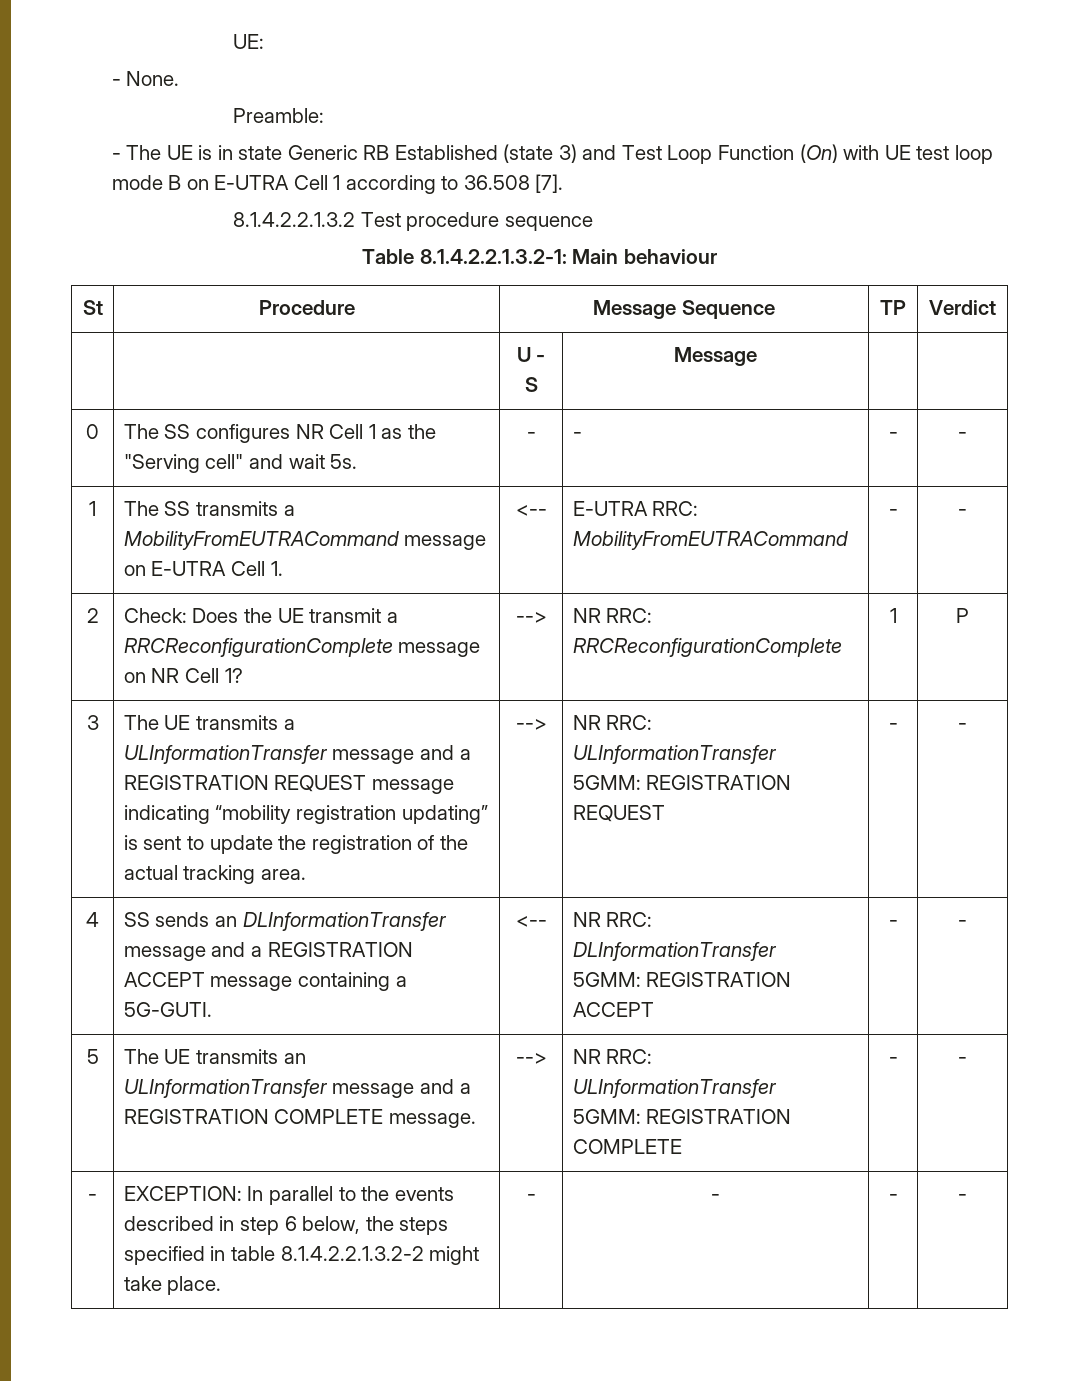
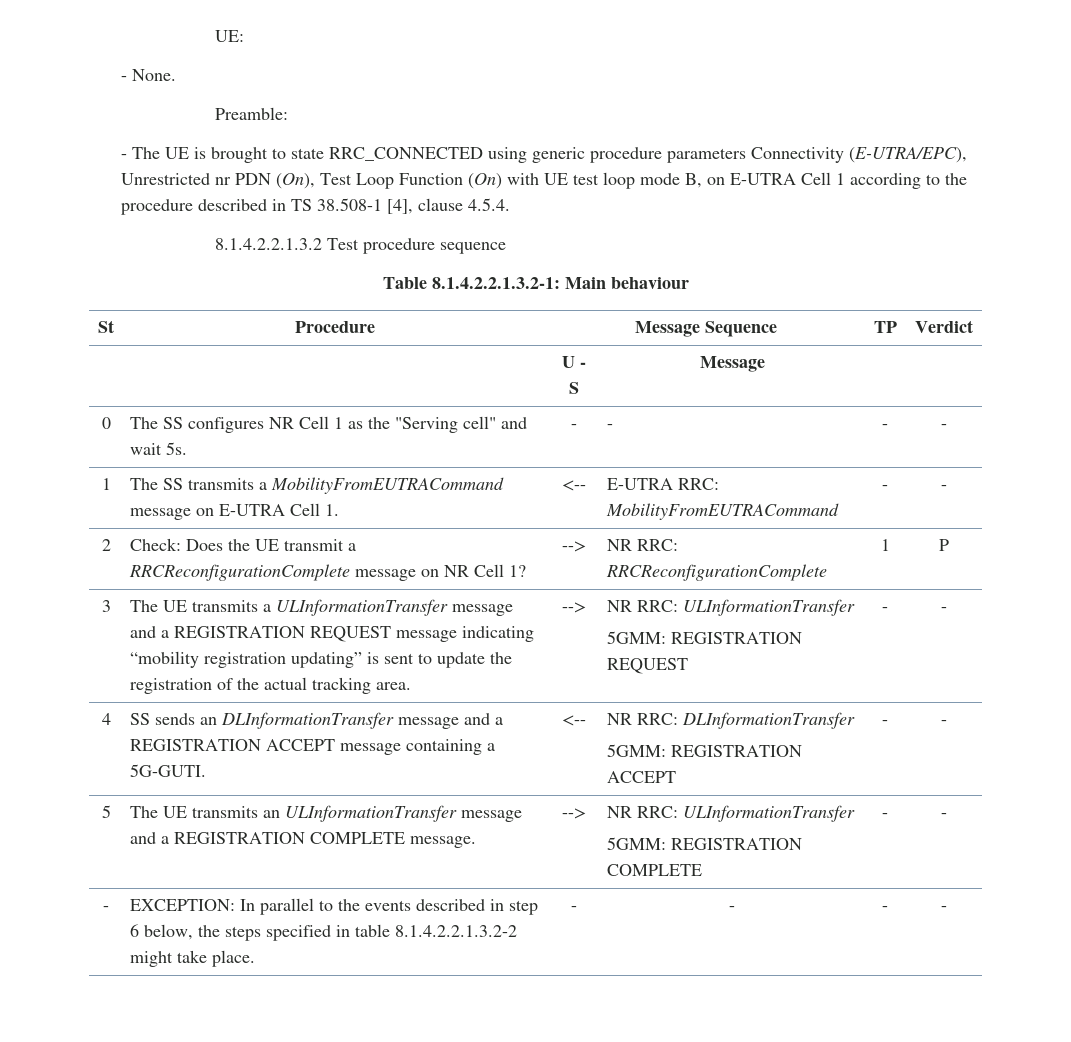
- - The UE is in state Generic RB Established (state 3) and Test Loop Function (On) with UE test loop mode B on E-UTRA Cell 1 according to 36.508 [7].
+ - The UE is brought to state RRC_CONNECTED using generic procedure parameters Connectivity (E-UTRA/EPC), Unrestricted nr PDN (On), Test Loop Function (On) with UE test loop mode B, on E-UTRA Cell 1 according to the procedure described in TS 38.508-1 [4], clause 4.5.4.

